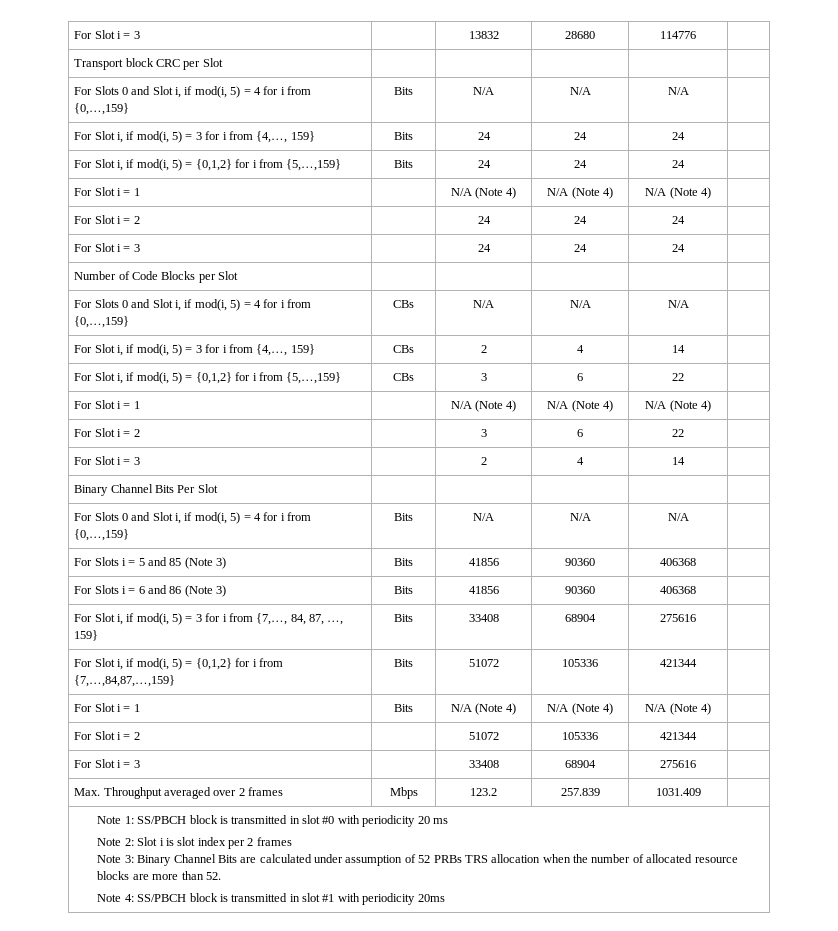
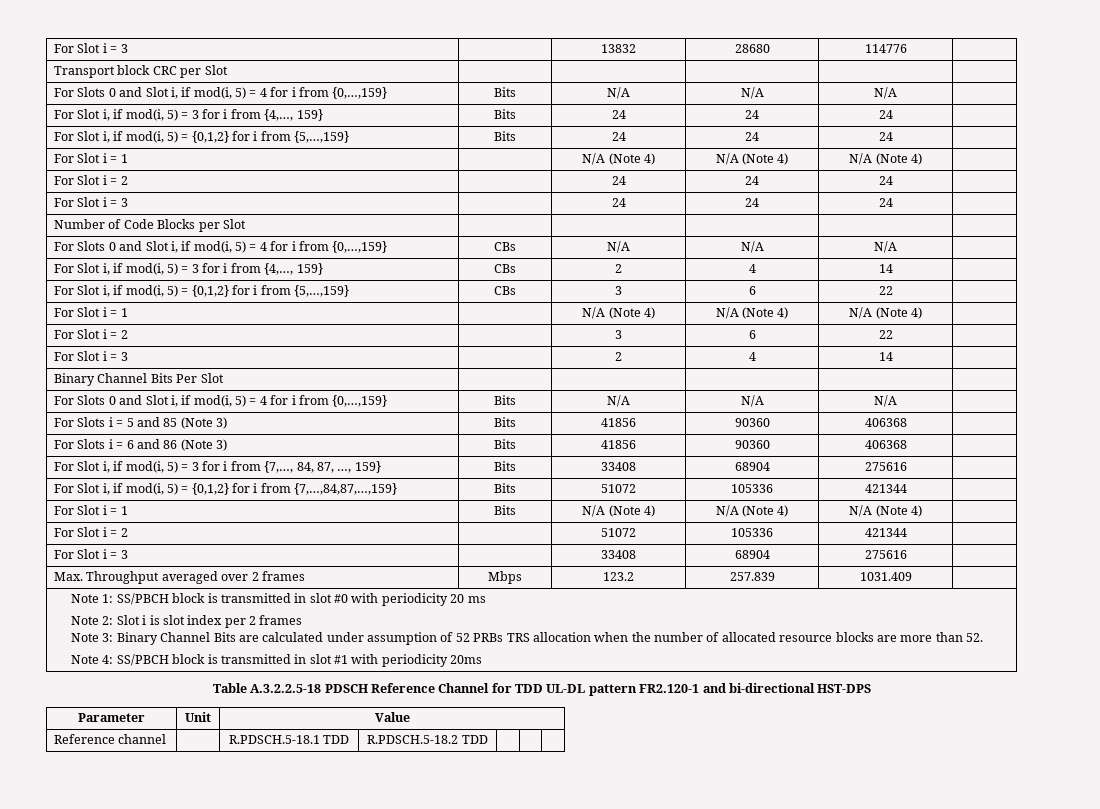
+ Table A.3.2.2.5-18 PDSCH Reference Channel for TDD UL-DL pattern FR2.120-1 and bi-directional HST-DPS
+ Parameter | Unit | Value
+ Reference channel | | R.PDSCH.5-18.1 TDD | R.PDSCH.5-18.2 TDD | | |

